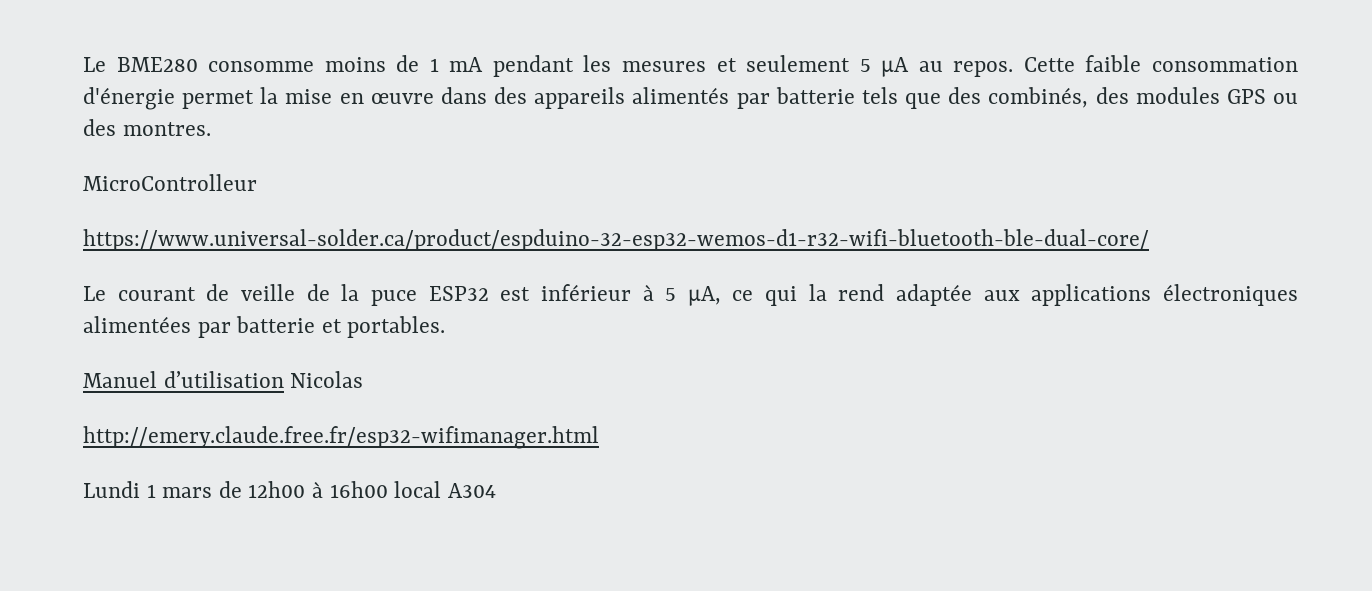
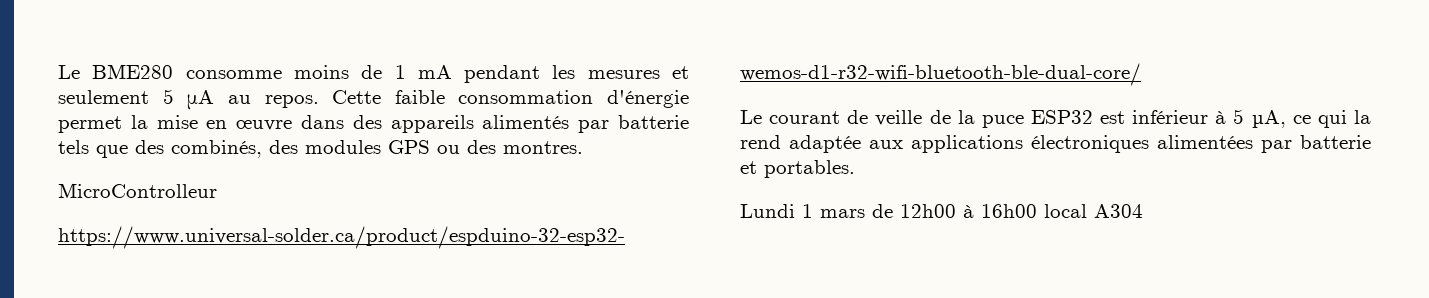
- Manuel d’utilisation Nicolas
- http://emery.claude.free.fr/esp32-wifimanager.html

